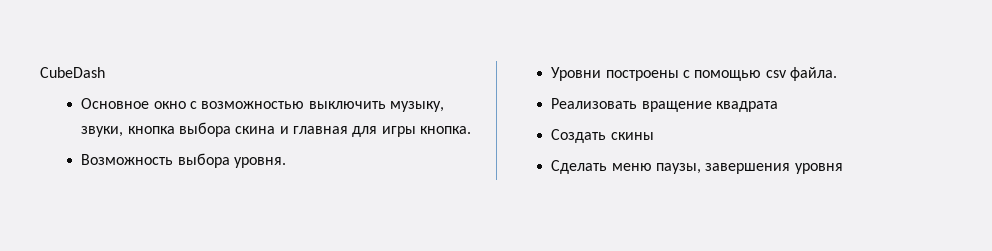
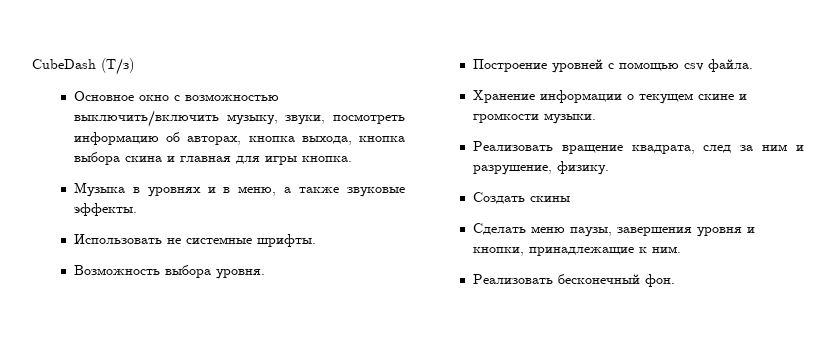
- CubeDash
+ CubeDash (Т/з)
- Основное окно с возможностью выключить музыку, звуки, кнопка выбора скина и главная для игры кнопка.
+ Основное окно с возможностью выключить/включить музыку, звуки, посмотреть информацию об авторах, кнопка выхода, кнопка выбора скина и главная для игры кнопка.
+ Музыка в уровнях и в меню, а также звуковые эффекты.
+ Использовать не системные шрифты.
- Уровни построены с помощью csv файла.
+ Построение уровней с помощью csv файла.
- Реализовать вращение квадрата
+ Хранение информации о текущем скине и громкости музыки.
+ Реализовать вращение квадрата, след за ним и разрушение, физику.
- Сделать меню паузы, завершения уровня
+ Сделать меню паузы, завершения уровня и кнопки, принадлежащие к ним.
+ Реализовать бесконечный фон.

